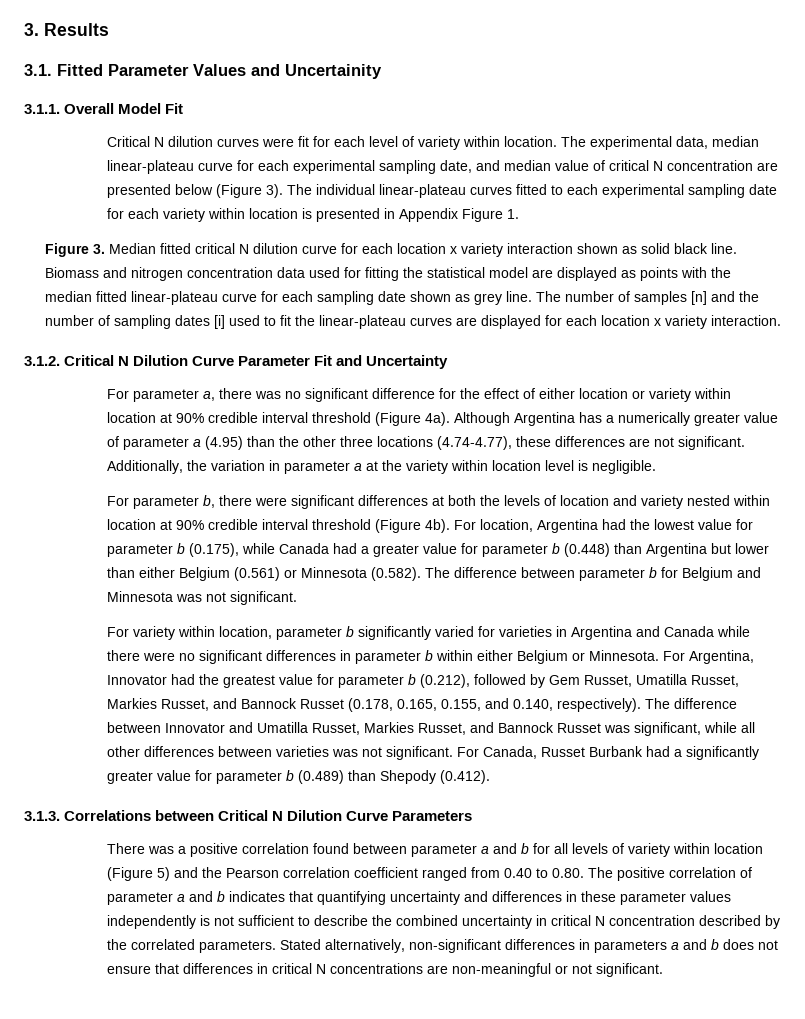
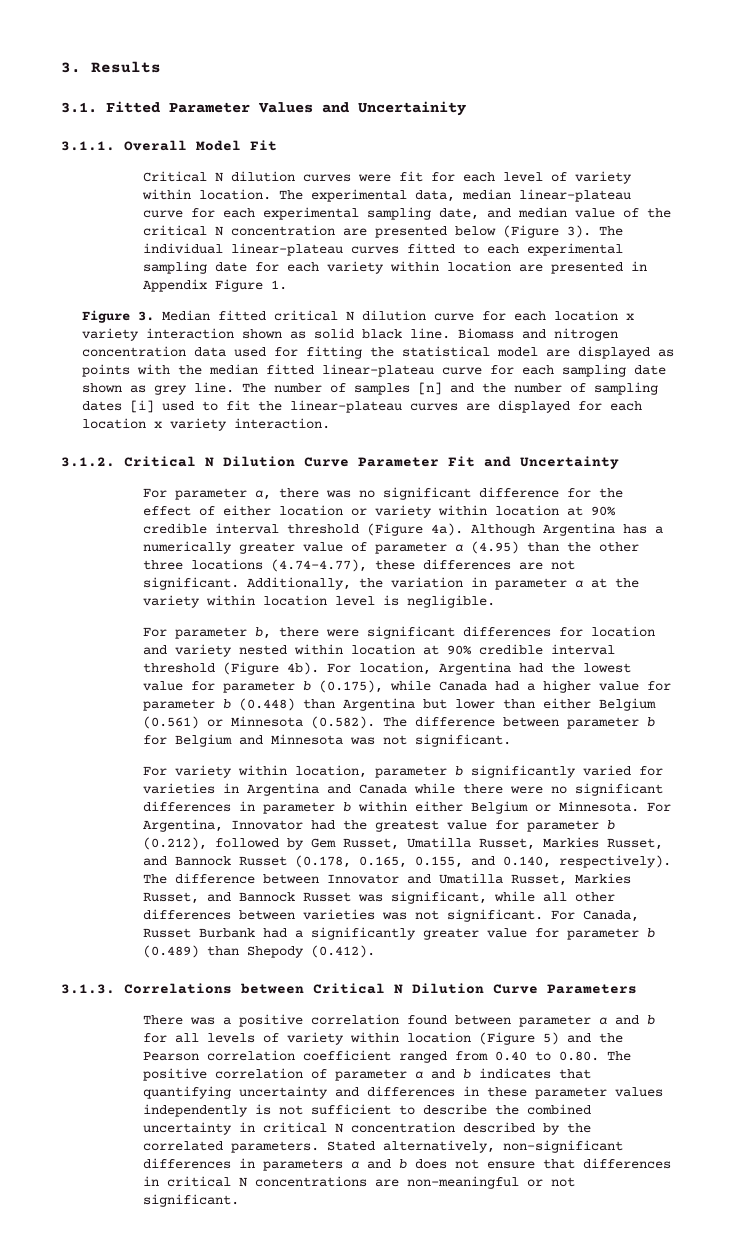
- The experimental data, median linear-plateau curve for each experimental sampling date, and median value of critical N concentration are presented below (Figure 3).
+ The experimental data, median linear-plateau curve for each experimental sampling date, and median value of the critical N concentration are presented below (Figure 3).
- The individual linear-plateau curves fitted to each experimental sampling date for each variety within location is presented in Appendix Figure 1.
+ The individual linear-plateau curves fitted to each experimental sampling date for each variety within location are presented in Appendix Figure 1.
- For parameter b, there were significant differences at both the levels of location and variety nested within location at 90% credible interval threshold (Figure 4b).
+ For parameter b, there were significant differences for location and variety nested within location at 90% credible interval threshold (Figure 4b).
- For location, Argentina had the lowest value for parameter b (0.175), while Canada had a greater value for parameter b (0.448) than Argentina but lower than either Belgium (0.561) or Minnesota (0.582). The difference between parameter b for Belgium and Minnesota was not significant.
+ For location, Argentina had the lowest value for parameter b (0.175), while Canada had a higher value for parameter b (0.448) than Argentina but lower than either Belgium (0.561) or Minnesota (0.582). The difference between parameter b for Belgium and Minnesota was not significant.

